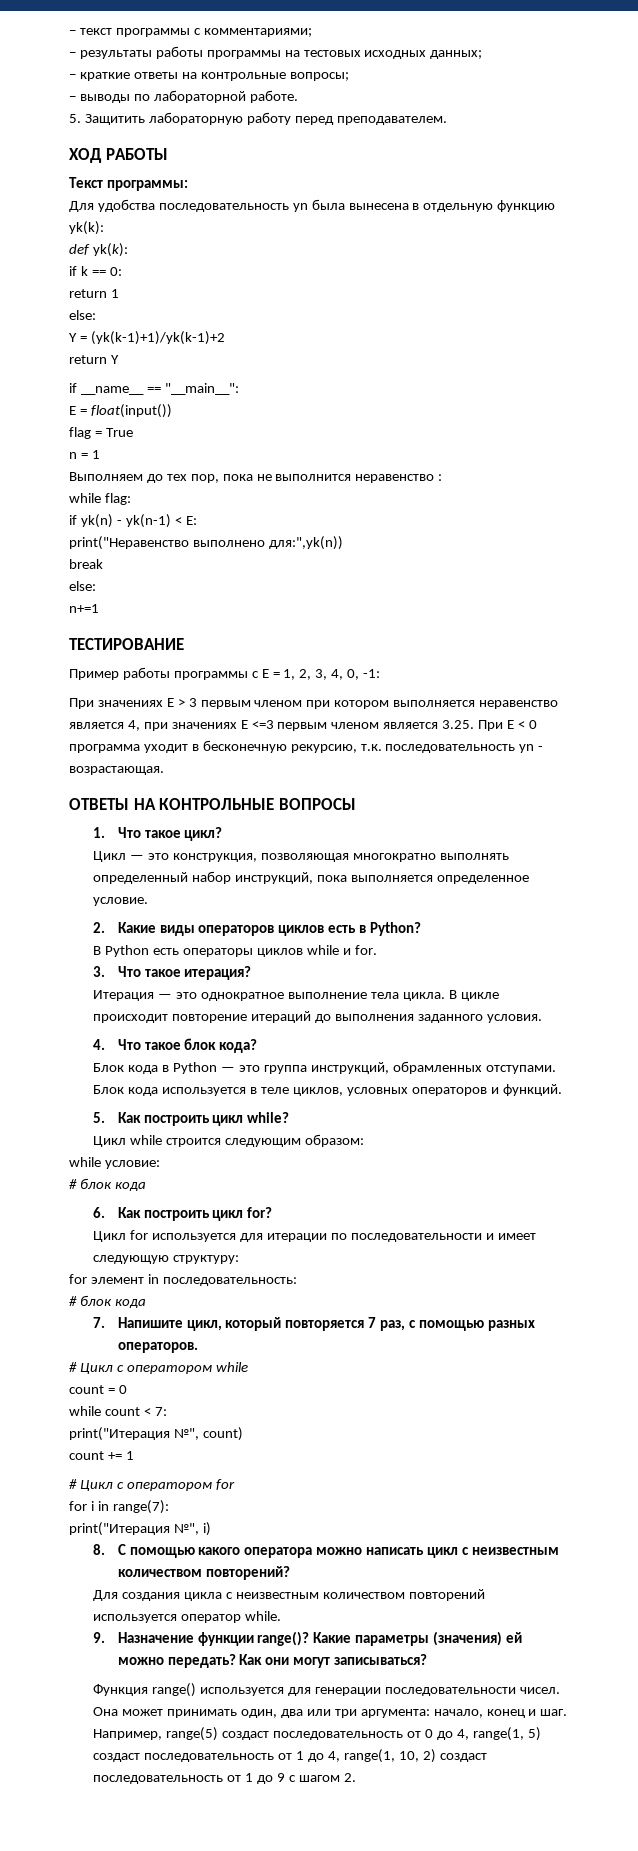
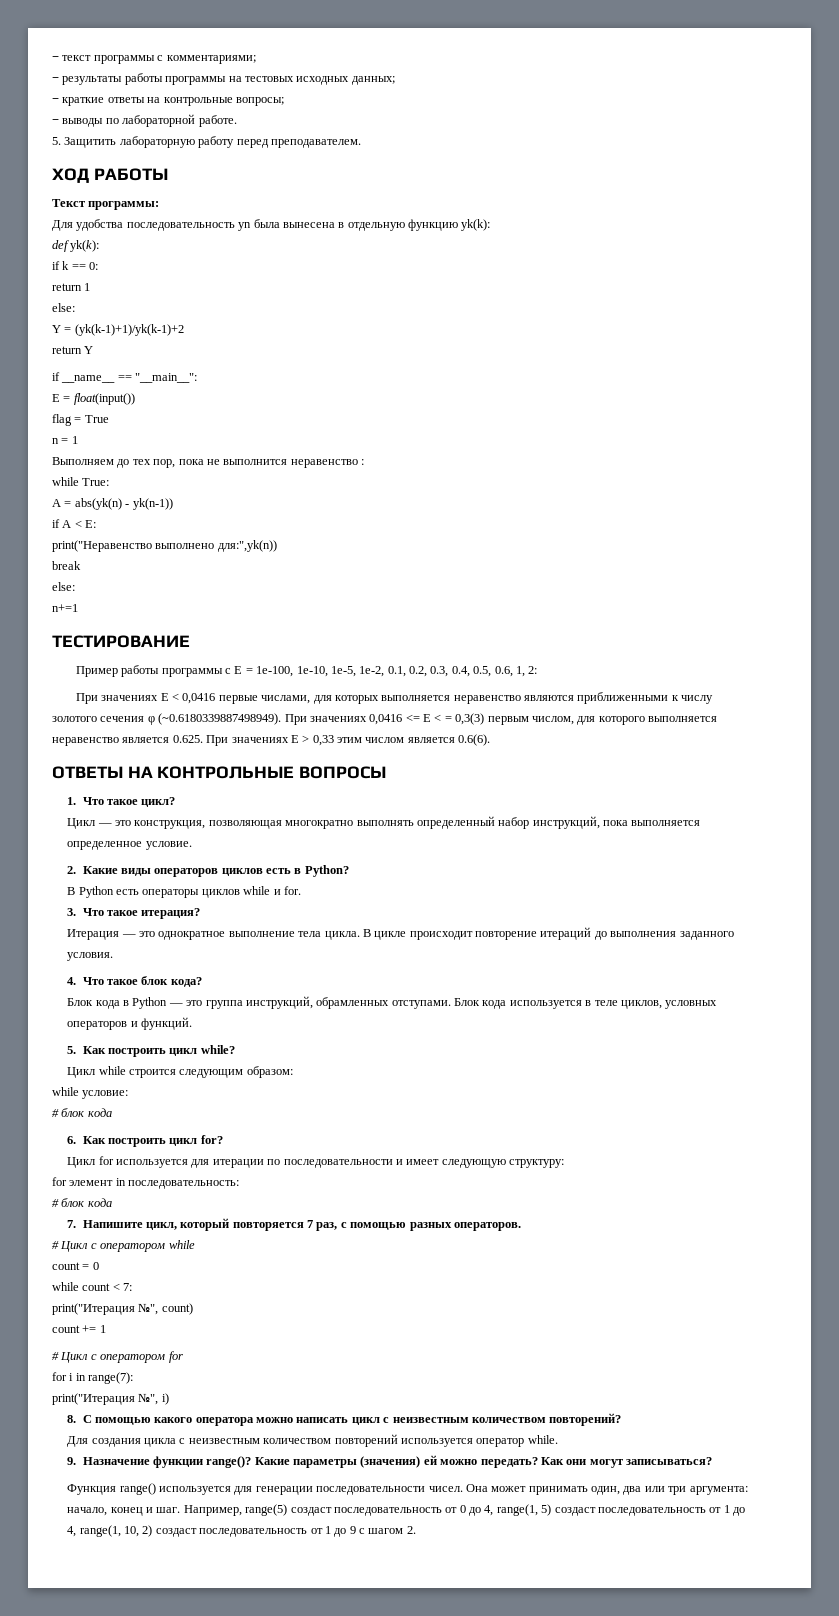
- while flag:
- if yk(n) - yk(n-1) < E:
+ while True:
+ A = abs(yk(n) - yk(n-1))
+ if A < E:
- Пример работы программы с E = 1, 2, 3, 4, 0, -1:
- При значениях E > 3 первым членом при котором выполняется неравенство является 4, при значениях E <=3 первым членом является 3.25. При E < 0 программа уходит в бесконечную рекурсию, т.к. последовательность yn - возрастающая.
+ Пример работы программы с E = 1e-100, 1e-10, 1e-5, 1e-2, 0.1, 0.2, 0.3, 0.4, 0.5, 0.6, 1, 2:
+ При значениях E < 0,0416 первые числами, для которых выполняется неравенство являются приближенными к числу золотого сечения φ (~0.6180339887498949). При значениях 0,0416 <= E < = 0,3(3) первым числом, для которого выполняется неравенство является 0.625. При значениях E > 0,33 этим числом является 0.6(6).

